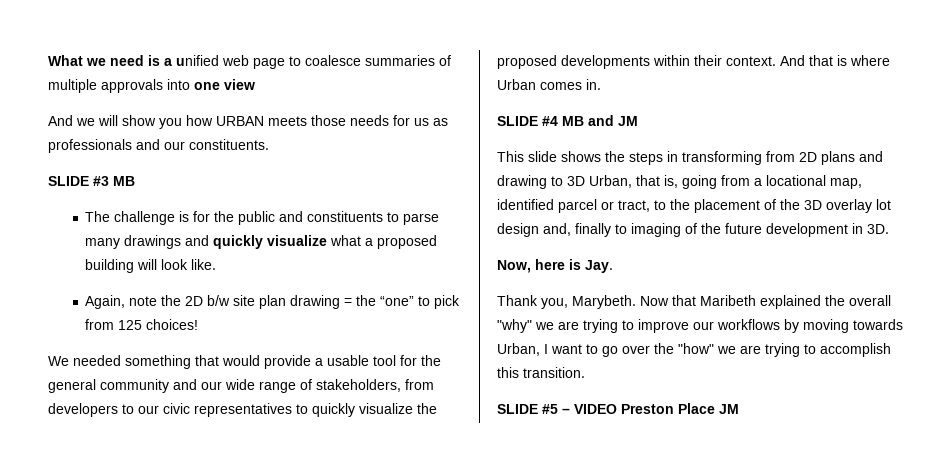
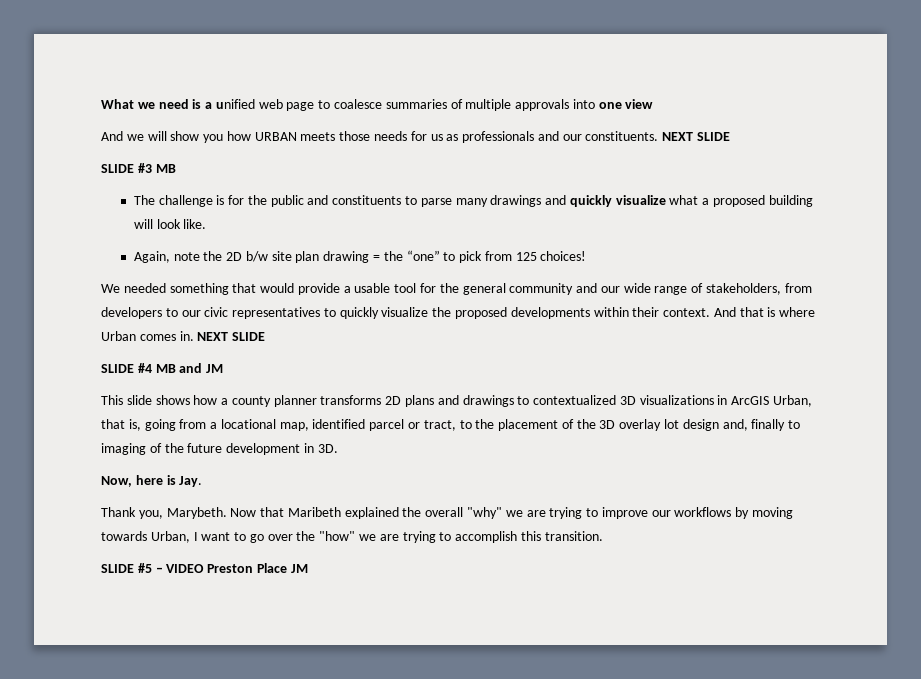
- And we will show you how URBAN meets those needs for us as professionals and our constituents.
+ And we will show you how URBAN meets those needs for us as professionals and our constituents. NEXT SLIDE
- And that is where Urban comes in.
+ And that is where Urban comes in. NEXT SLIDE
- This slide shows the steps in transforming from 2D plans and drawing to 3D Urban, that is, going from a locational map, identified parcel or tract, to the placement of the 3D overlay lot design and, finally to imaging of the future development in 3D.
+ This slide shows how a county planner transforms 2D plans and drawings to contextualized 3D visualizations in ArcGIS Urban, that is, going from a locational map, identified parcel or tract, to the placement of the 3D overlay lot design and, finally to imaging of the future development in 3D.

